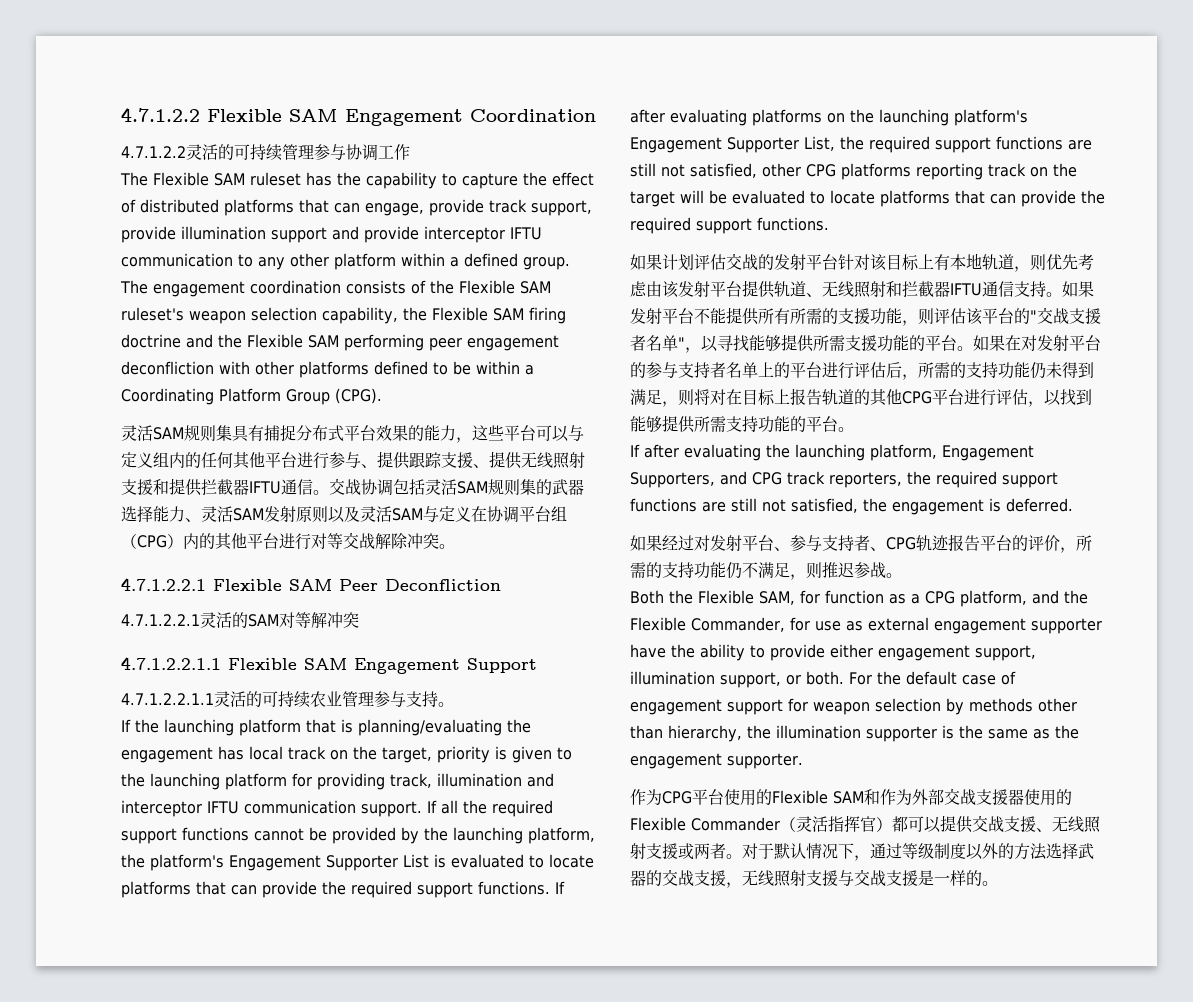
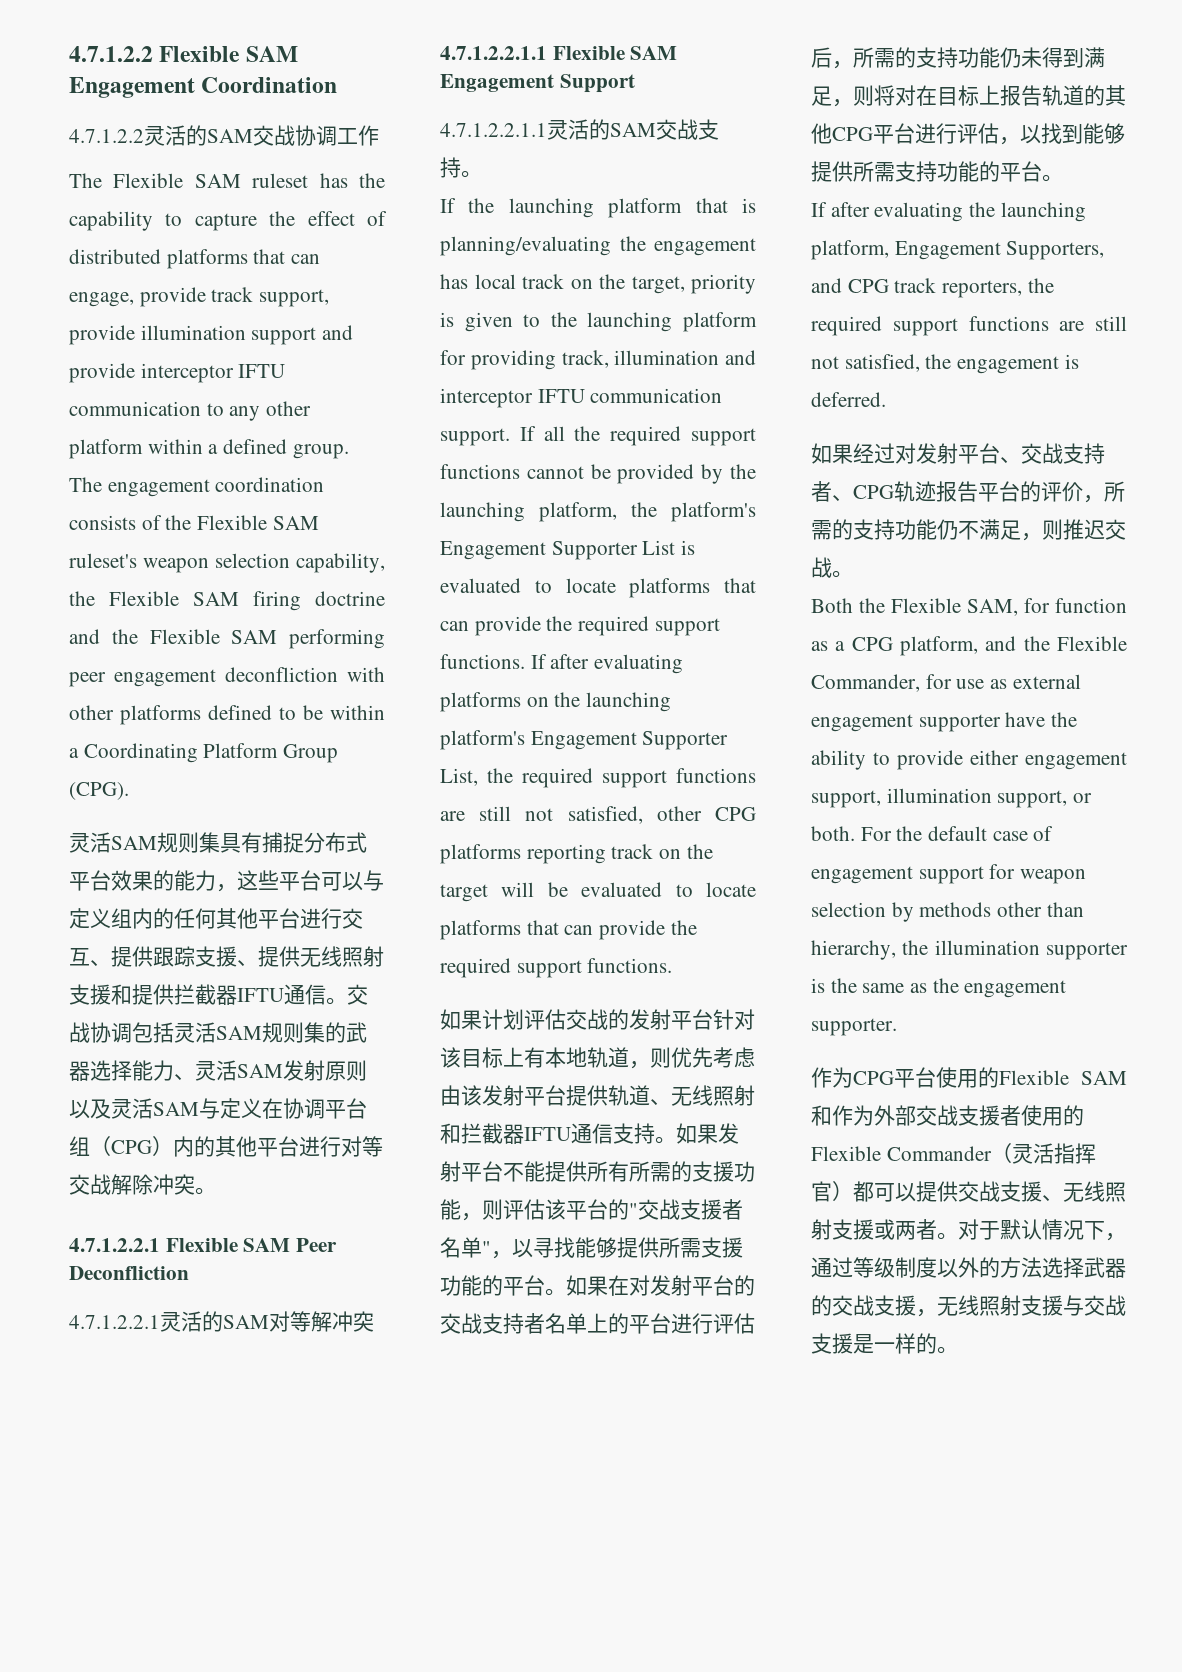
- 4.7.1.2.2灵活的可持续管理参与协调工作
+ 4.7.1.2.2灵活的SAM交战协调工作
- 灵活SAM规则集具有捕捉分布式平台效果的能力，这些平台可以与定义组内的任何其他平台进行参与、提供跟踪支援、提供无线照射支援和提供拦截器IFTU通信。
+ 灵活SAM规则集具有捕捉分布式平台效果的能力，这些平台可以与定义组内的任何其他平台进行交互、提供跟踪支援、提供无线照射支援和提供拦截器IFTU通信。
- 4.7.1.2.2.1.1灵活的可持续农业管理参与支持。
+ 4.7.1.2.2.1.1灵活的SAM交战支持。
- 如果在对发射平台的参与支持者名单上的平台进行评估后，所需的支持功能仍未得到满足，则将对在目标上报告轨道的其他CPG平台进行评估，以找到能够提供所需支持功能的平台。
+ 如果在对发射平台的交战支持者名单上的平台进行评估后，所需的支持功能仍未得到满足，则将对在目标上报告轨道的其他CPG平台进行评估，以找到能够提供所需支持功能的平台。
- 如果经过对发射平台、参与支持者、CPG轨迹报告平台的评价，所需的支持功能仍不满足，则推迟参战。
+ 如果经过对发射平台、交战支持者、CPG轨迹报告平台的评价，所需的支持功能仍不满足，则推迟交战。
- 作为CPG平台使用的Flexible SAM和作为外部交战支援器使用的Flexible Commander（灵活指挥官）都可以提供交战支援、无线照射支援或两者。
+ 作为CPG平台使用的Flexible SAM和作为外部交战支援者使用的Flexible Commander（灵活指挥官）都可以提供交战支援、无线照射支援或两者。

